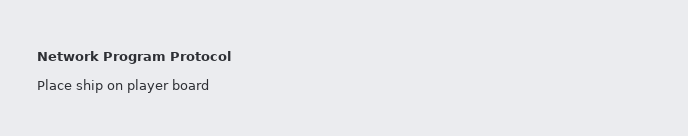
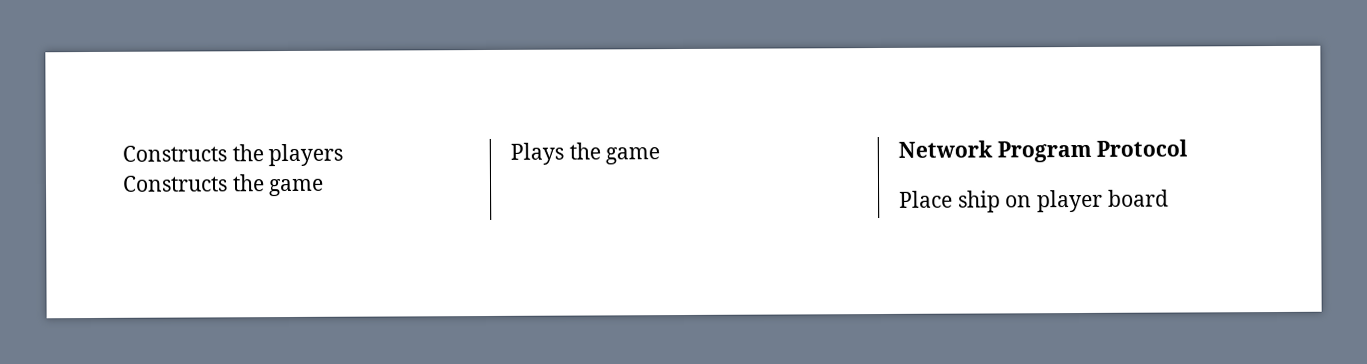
+ Constructs the players
+ Constructs the game
+ Plays the game

